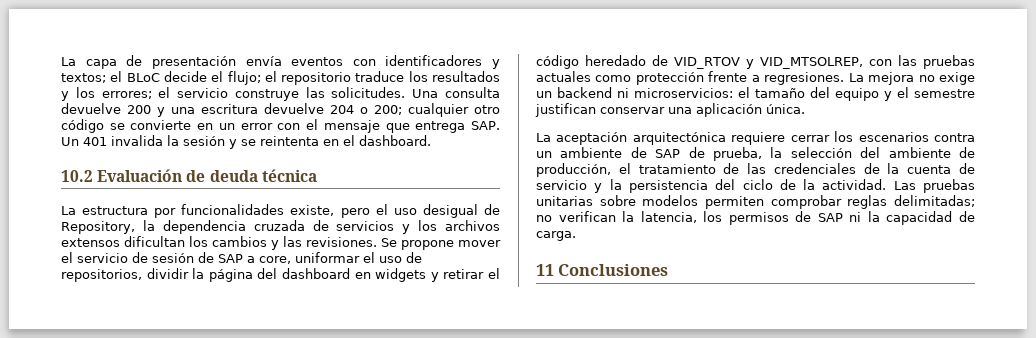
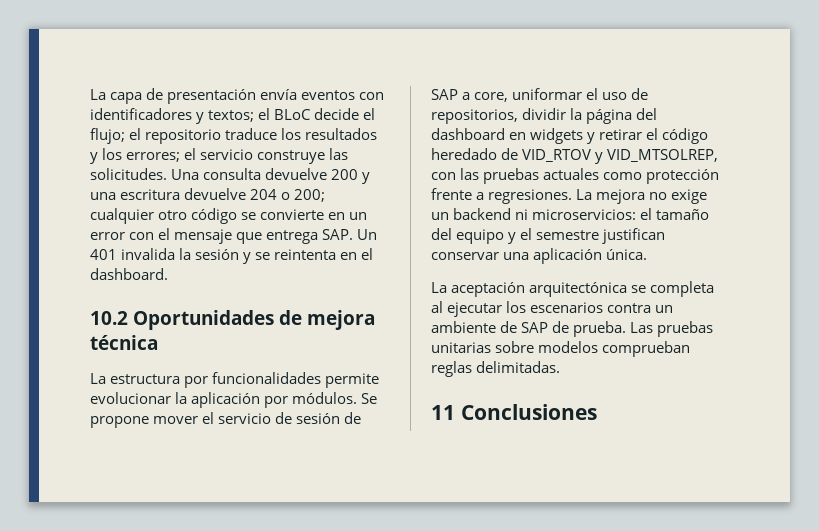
- 10.2 Evaluación de deuda técnica
+ 10.2 Oportunidades de mejora técnica
- La estructura por funcionalidades existe, pero el uso desigual de Repository, la dependencia cruzada de servicios y los archivos extensos dificultan los cambios y las revisiones.
+ La estructura por funcionalidades permite evolucionar la aplicación por módulos.
- La aceptación arquitectónica requiere cerrar los escenarios contra un ambiente de SAP de prueba, la selección del ambiente de producción, el tratamiento de las credenciales de la cuenta de servicio y la persistencia del ciclo de la actividad.
+ La aceptación arquitectónica se completa al ejecutar los escenarios contra un ambiente de SAP de prueba.
- Las pruebas unitarias sobre modelos permiten comprobar reglas delimitadas; no verifican la latencia, los permisos de SAP ni la capacidad de carga.
+ Las pruebas unitarias sobre modelos comprueban reglas delimitadas.

